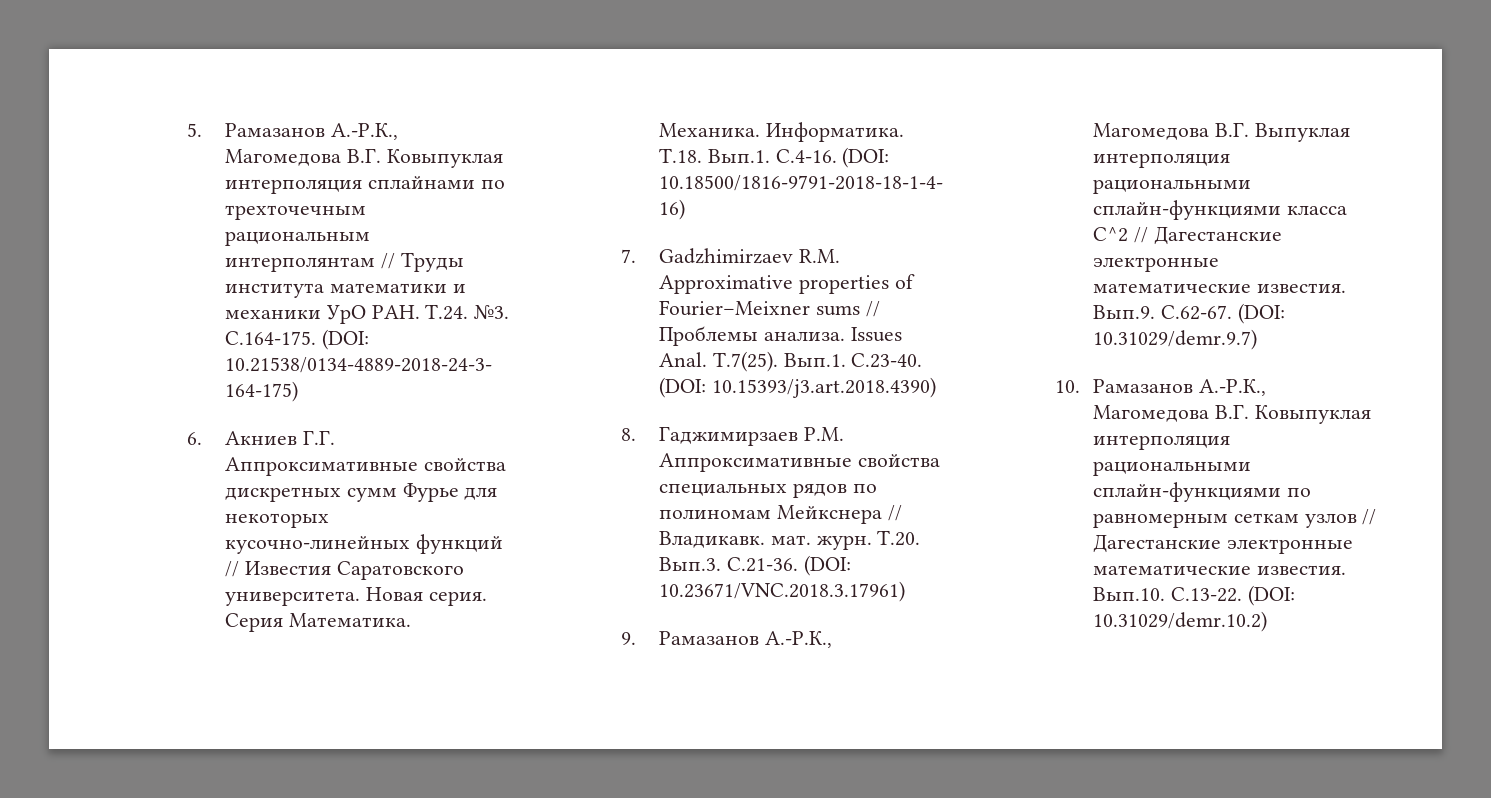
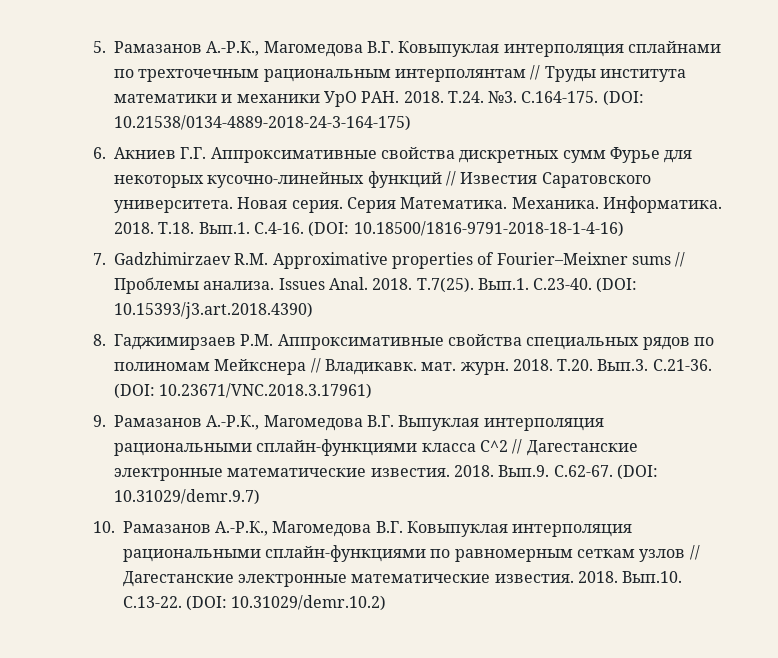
- 5. Рамазанов А.-Р.К., Магомедова В.Г. Ковыпуклая интерполяция сплайнами по трехточечным рациональным интерполянтам // Труды института математики и механики УрО РАН. Т.24. №3.
+ 5. Рамазанов А.-Р.К., Магомедова В.Г. Ковыпуклая интерполяция сплайнами по трехточечным рациональным интерполянтам // Труды института математики и механики УрО РАН. 2018. Т.24. №3.
- Информатика.
+ Информатика. 2018.
- Issues Anal.
+ Issues Anal. 2018.
- 8. Гаджимирзаев Р.М. Аппроксимативные свойства специальных рядов по полиномам Мейкснера // Владикавк. мат. журн.
+ 8. Гаджимирзаев Р.М. Аппроксимативные свойства специальных рядов по полиномам Мейкснера // Владикавк. мат. журн. 2018.
- 9. Рамазанов А.-Р.К., Магомедова В.Г. Выпуклая интерполяция рациональными сплайн-функциями класса C^2 // Дагестанские электронные математические известия.
+ 9. Рамазанов А.-Р.К., Магомедова В.Г. Выпуклая интерполяция рациональными сплайн-функциями класса C^2 // Дагестанские электронные математические известия. 2018.
- 10. Рамазанов А.-Р.К., Магомедова В.Г. Ковыпуклая интерполяция рациональными сплайн-функциями по равномерным сеткам узлов // Дагестанские электронные математические известия.
+ 10. Рамазанов А.-Р.К., Магомедова В.Г. Ковыпуклая интерполяция рациональными сплайн-функциями по равномерным сеткам узлов // Дагестанские электронные математические известия. 2018.

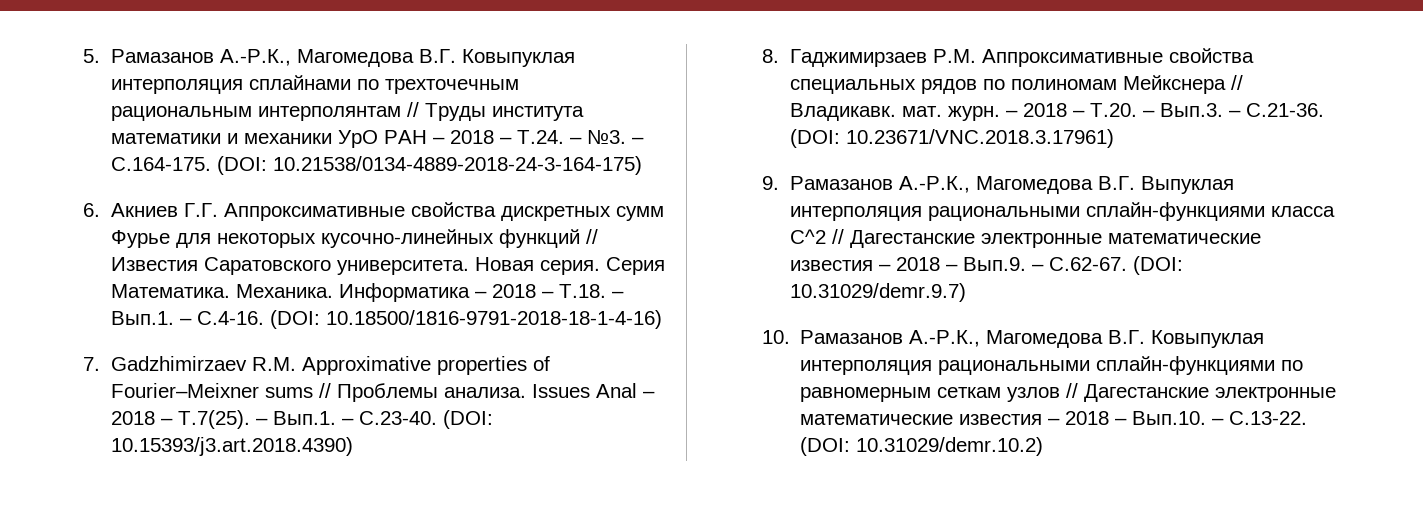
- 5. Рамазанов А.-Р.К., Магомедова В.Г. Ковыпуклая интерполяция сплайнами по трехточечным рациональным интерполянтам // Труды института математики и механики УрО РАН. 2018. Т.24. №3. С.164-175. (DOI: 10.21538/0134-4889-2018-24-3-164-175)
+ 5. Рамазанов А.-Р.К., Магомедова В.Г. Ковыпуклая интерполяция сплайнами по трехточечным рациональным интерполянтам // Труды института математики и механики УрО РАН – 2018 – Т.24. – №3. – С.164-175. (DOI: 10.21538/0134-4889-2018-24-3-164-175)
- Информатика. 2018. Т.18. Вып.1. С.4-16. (DOI: 10.18500/1816-9791-2018-18-1-4-16)
+ Информатика – 2018 – Т.18. – Вып.1. – С.4-16. (DOI: 10.18500/1816-9791-2018-18-1-4-16)
- Issues Anal. 2018. Т.7(25). Вып.1. С.23-40. (DOI: 10.15393/j3.art.2018.4390)
+ Issues Anal – 2018 – Т.7(25). – Вып.1. – С.23-40. (DOI: 10.15393/j3.art.2018.4390)
- 2018. Т.20. Вып.3. С.21-36. (DOI: 10.23671/VNC.2018.3.17961)
+ – 2018 – Т.20. – Вып.3. – С.21-36. (DOI: 10.23671/VNC.2018.3.17961)
- 9. Рамазанов А.-Р.К., Магомедова В.Г. Выпуклая интерполяция рациональными сплайн-функциями класса C^2 // Дагестанские электронные математические известия. 2018. Вып.9. С.62-67. (DOI: 10.31029/demr.9.7)
+ 9. Рамазанов А.-Р.К., Магомедова В.Г. Выпуклая интерполяция рациональными сплайн-функциями класса C^2 // Дагестанские электронные математические известия – 2018 – Вып.9. – С.62-67. (DOI: 10.31029/demr.9.7)
- 10. Рамазанов А.-Р.К., Магомедова В.Г. Ковыпуклая интерполяция рациональными сплайн-функциями по равномерным сеткам узлов // Дагестанские электронные математические известия. 2018. Вып.10. С.13-22. (DOI: 10.31029/demr.10.2)
+ 10. Рамазанов А.-Р.К., Магомедова В.Г. Ковыпуклая интерполяция рациональными сплайн-функциями по равномерным сеткам узлов // Дагестанские электронные математические известия – 2018 – Вып.10. – С.13-22. (DOI: 10.31029/demr.10.2)

